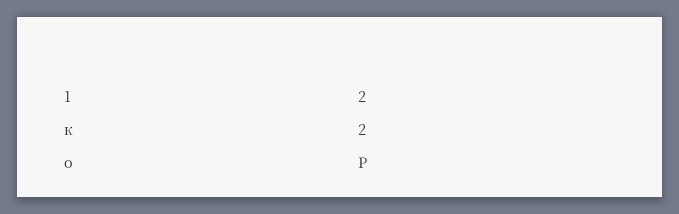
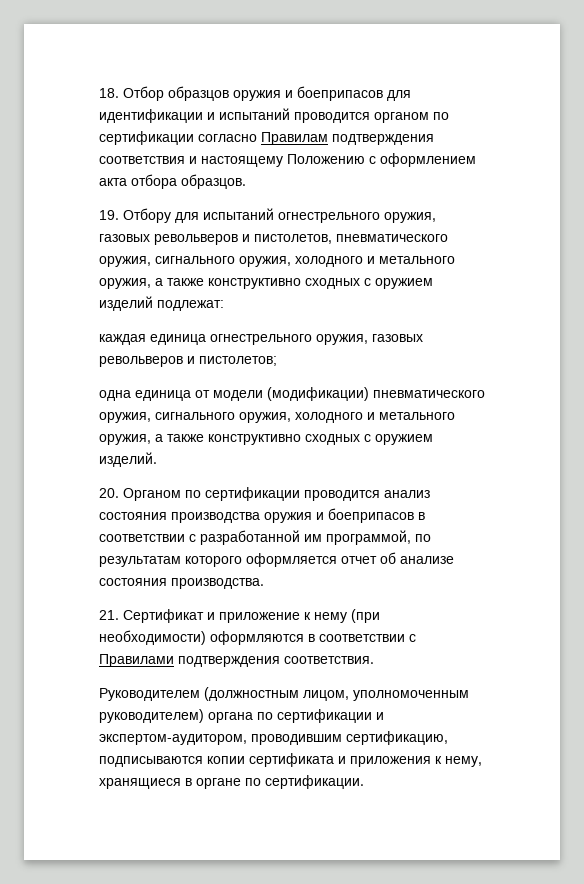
- 1
- к
- о
- 2
- 2
- Р
+ 18. Отбор образцов оружия и боеприпасов для идентификации и испытаний проводится органом по сертификации согласно Правилам подтверждения соответствия и настоящему Положению с оформлением акта отбора образцов.
+ 19. Отбору для испытаний огнестрельного оружия, газовых револьверов и пистолетов, пневматического оружия, сигнального оружия, холодного и метального оружия, а также конструктивно сходных с оружием изделий подлежат:
+ каждая единица огнестрельного оружия, газовых револьверов и пистолетов;
+ одна единица от модели (модификации) пневматического оружия, сигнального оружия, холодного и метального оружия, а также конструктивно сходных с оружием изделий.
+ 20. Органом по сертификации проводится анализ состояния производства оружия и боеприпасов в соответствии с разработанной им программой, по результатам которого оформляется отчет об анализе состояния производства.
+ 21. Сертификат и приложение к нему (при необходимости) оформляются в соответствии с Правилами подтверждения соответствия.
+ Руководителем (должностным лицом, уполномоченным руководителем) органа по сертификации и экспертом-аудитором, проводившим сертификацию, подписываются копии сертификата и приложения к нему, хранящиеся в органе по сертификации.

